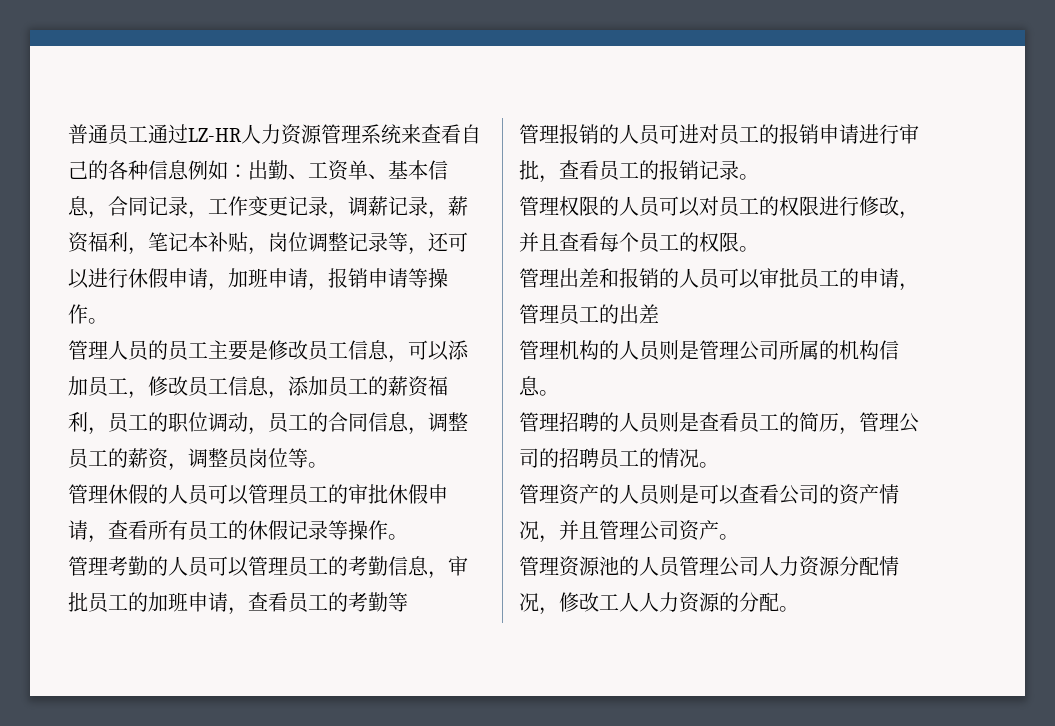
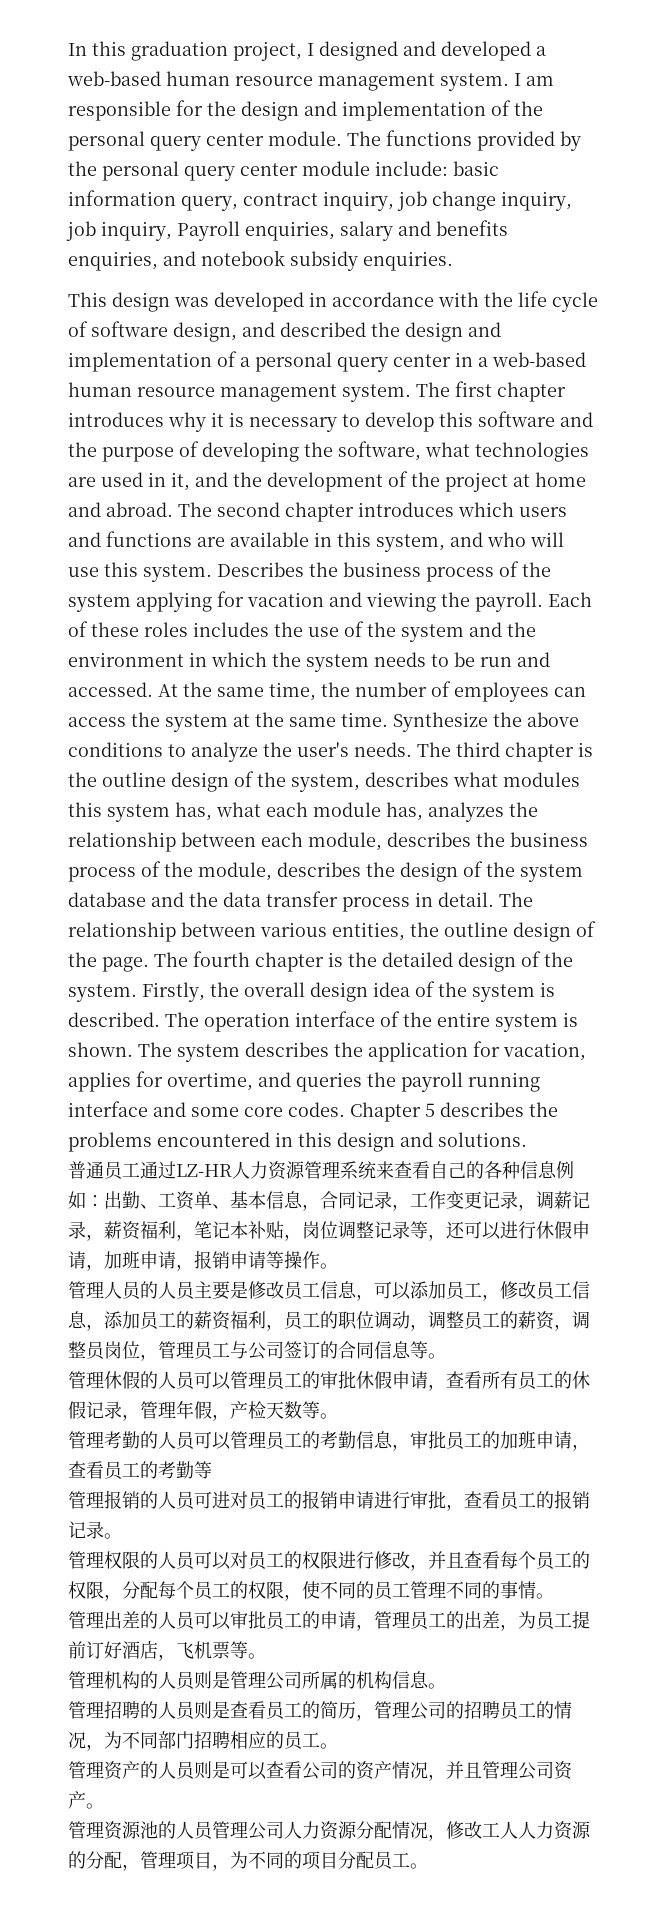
+ In this graduation project, I designed and developed a web-based human resource management system. I am responsible for the design and implementation of the personal query center module. The functions provided by the personal query center module include: basic information query, contract inquiry, job change inquiry, job inquiry, Payroll enquiries, salary and benefits enquiries, and notebook subsidy enquiries.
+ This design was developed in accordance with the life cycle of software design, and described the design and implementation of a personal query center in a web-based human resource management system. The first chapter introduces why it is necessary to develop this software and the purpose of developing the software, what technologies are used in it, and the development of the project at home and abroad. The second chapter introduces which users and functions are available in this system, and who will use this system. Describes the business process of the system applying for vacation and viewing the payroll. Each of these roles includes the use of the system and the environment in which the system needs to be run and accessed. At the same time, the number of employees can access the system at the same time. Synthesize the above conditions to analyze the user's needs. The third chapter is the outline design of the system, describes what modules this system has, what each module has, analyzes the relationship between each module, describes the business process of the module, describes the design of the system database and the data transfer process in detail. The relationship between various entities, the outline design of the page. The fourth chapter is the detailed design of the system. Firstly, the overall design idea of the system is described. The operation interface of the entire system is shown. The system describes the application for vacation, applies for overtime, and queries the payroll running interface and some core codes. Chapter 5 describes the problems encountered in this design and solutions.
- 管理人员的员工主要是修改员工信息，可以添加员工，修改员工信息，添加员工的薪资福利，员工的职位调动，员工的合同信息，调整员工的薪资，调整员岗位等。
+ 管理人员的人员主要是修改员工信息，可以添加员工，修改员工信息，添加员工的薪资福利，员工的职位调动，调整员工的薪资，调整员岗位，管理员工与公司签订的合同信息等。
- 管理休假的人员可以管理员工的审批休假申请，查看所有员工的休假记录等操作。
+ 管理休假的人员可以管理员工的审批休假申请，查看所有员工的休假记录，管理年假，产检天数等。
- 管理权限的人员可以对员工的权限进行修改，并且查看每个员工的权限。
+ 管理权限的人员可以对员工的权限进行修改，并且查看每个员工的权限，分配每个员工的权限，使不同的员工管理不同的事情。
- 管理出差和报销的人员可以审批员工的申请，管理员工的出差
+ 管理出差的人员可以审批员工的申请，管理员工的出差，为员工提前订好酒店，飞机票等。
- 管理招聘的人员则是查看员工的简历，管理公司的招聘员工的情况。
+ 管理招聘的人员则是查看员工的简历，管理公司的招聘员工的情况，为不同部门招聘相应的员工。
- 管理资源池的人员管理公司人力资源分配情况，修改工人人力资源的分配。
+ 管理资源池的人员管理公司人力资源分配情况，修改工人人力资源的分配，管理项目，为不同的项目分配员工。

